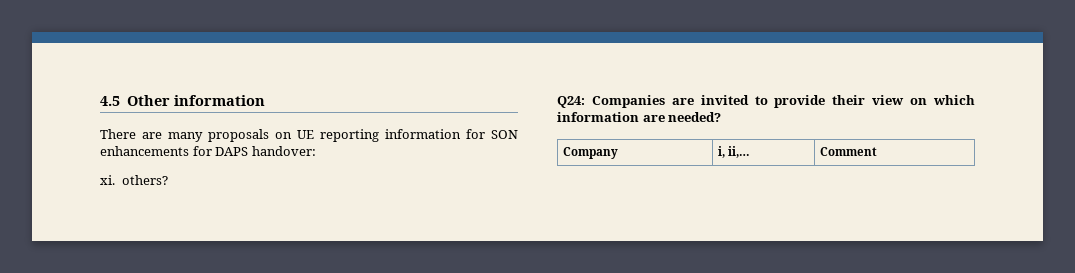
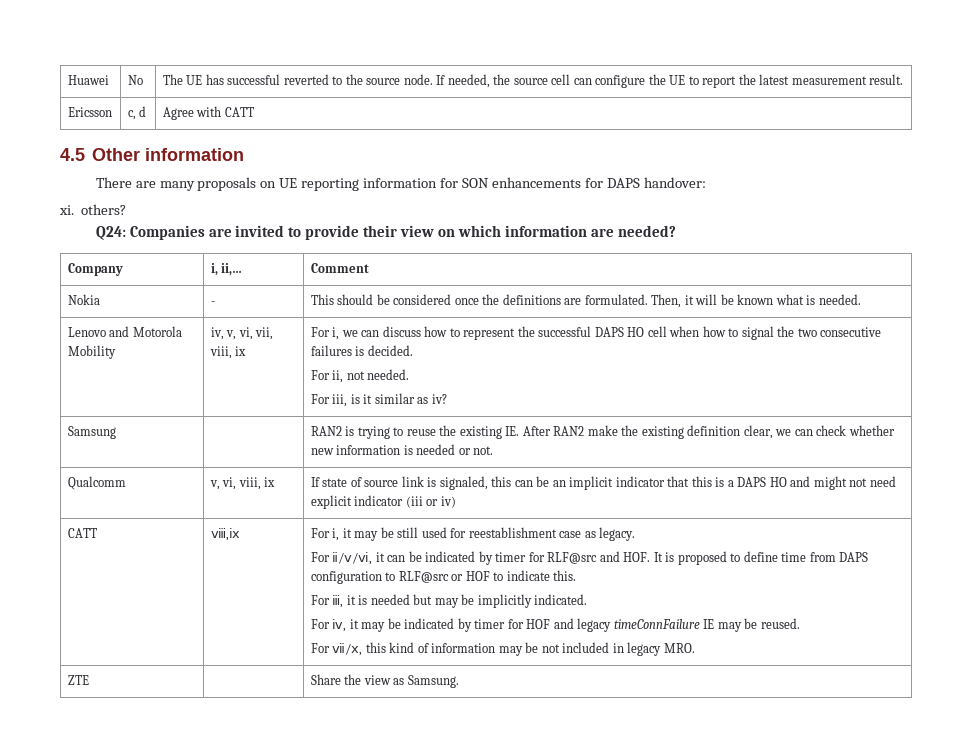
+ Huawei | No | The UE has successful reverted to the source node. If needed, the source cell can configure the UE to report the latest measurement result.
+ Ericsson | c, d | Agree with CATT
+ Nokia | - | This should be considered once the definitions are formulated. Then, it will be known what is needed.
+ Lenovo and Motorola Mobility | iv, v, vi, vii, viii, ix | For i, we can discuss how to represent the successful DAPS HO cell when how to signal the two consecutive failures is decided.
+ For ii, not needed.
+ For iii, is it similar as iv?
+ Samsung | | RAN2 is trying to reuse the existing IE. After RAN2 make the existing definition clear, we can check whether new information is needed or not.
+ Qualcomm | v, vi, viii, ix | If state of source link is signaled, this can be an implicit indicator that this is a DAPS HO and might not need explicit indicator (iii or iv)
+ CATT | ⅷ,ⅸ | For i, it may be still used for reestablishment case as legacy.
+ For ⅱ/ⅴ/ⅵ, it can be indicated by timer for RLF@src and HOF. It is proposed to define time from DAPS configuration to RLF@src or HOF to indicate this.
+ For ⅲ, it is needed but may be implicitly indicated.
+ For ⅳ, it may be indicated by timer for HOF and legacy timeConnFailure IE may be reused.
+ For ⅶ/ⅹ, this kind of information may be not included in legacy MRO.
+ ZTE | | Share the view as Samsung.

